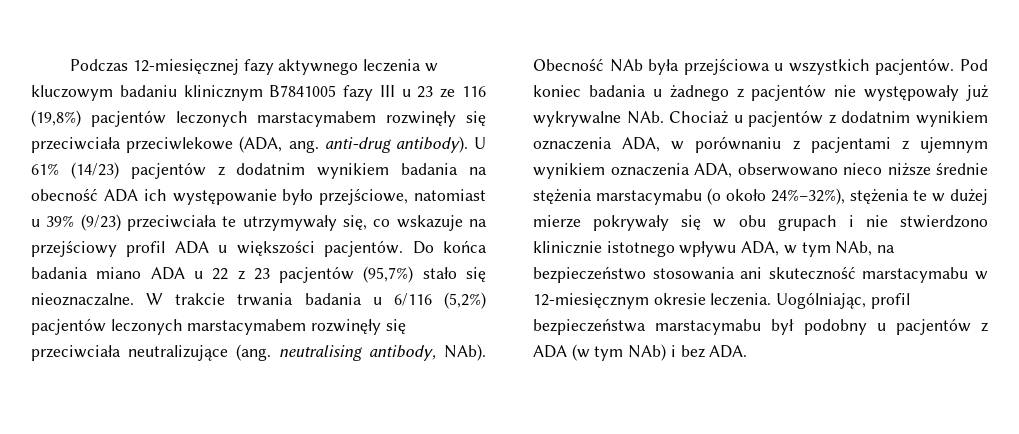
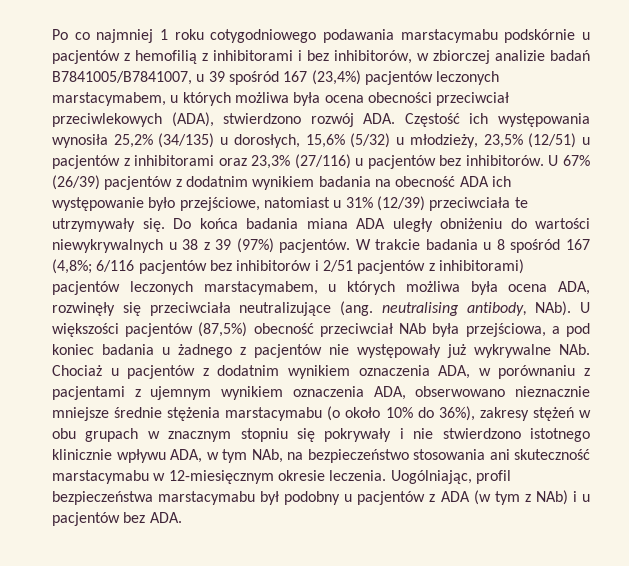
- Podczas 12-miesięcznej fazy aktywnego leczenia w kluczowym badaniu klinicznym B7841005 fazy III u 23 ze 116 (19,8%) pacjentów leczonych marstacymabem rozwinęły się przeciwciała przeciwlekowe (ADA, ang. anti-drug antibody). U 61% (14/23) pacjentów z dodatnim wynikiem badania na obecność ADA ich występowanie było przejściowe, natomiast u 39% (9/23) przeciwciała te utrzymywały się, co wskazuje na przejściowy profil ADA u większości pacjentów. Do końca badania miano ADA u 22 z 23 pacjentów (95,7%) stało się nieoznaczalne.
+ Po co najmniej 1 roku cotygodniowego podawania marstacymabu podskórnie u pacjentów z hemofilią z inhibitorami i bez inhibitorów, w zbiorczej analizie badań B7841005/B7841007, u 39 spośród 167 (23,4%) pacjentów leczonych marstacymabem, u których możliwa była ocena obecności przeciwciał przeciwlekowych (ADA), stwierdzono rozwój ADA. Częstość ich występowania wynosiła 25,2% (34/135) u dorosłych, 15,6% (5/32) u młodzieży, 23,5% (12/51) u pacjentów z inhibitorami oraz 23,3% (27/116) u pacjentów bez inhibitorów. U 67% (26/39) pacjentów z dodatnim wynikiem badania na obecność ADA ich występowanie było przejściowe, natomiast u 31% (12/39) przeciwciała te utrzymywały się. Do końca badania miana ADA uległy obniżeniu do wartości niewykrywalnych u 38 z 39 (97%) pacjentów.
- W trakcie trwania badania u 6/116 (5,2%) pacjentów leczonych marstacymabem rozwinęły się przeciwciała neutralizujące (ang. neutralising antibody, NAb).
+ W trakcie badania u 8 spośród 167 (4,8%; 6/116 pacjentów bez inhibitorów i 2/51 pacjentów z inhibitorami) pacjentów leczonych marstacymabem, u których możliwa była ocena ADA, rozwinęły się przeciwciała neutralizujące (ang. neutralising antibody, NAb).
- Obecność NAb była przejściowa u wszystkich pacjentów. Pod koniec badania u żadnego z pacjentów nie występowały już wykrywalne NAb. Chociaż u pacjentów z dodatnim wynikiem oznaczenia ADA, w porównaniu z pacjentami z ujemnym wynikiem oznaczenia ADA, obserwowano nieco niższe średnie stężenia marstacymabu (o około 24%–32%), stężenia te w dużej mierze pokrywały się w obu grupach i nie stwierdzono klinicznie istotnego wpływu ADA, w tym NAb, na bezpieczeństwo stosowania ani skuteczność marstacymabu w 12-miesięcznym okresie leczenia.
+ U większości pacjentów (87,5%) obecność przeciwciał NAb była przejściowa, a pod koniec badania u żadnego z pacjentów nie występowały już wykrywalne NAb. Chociaż u pacjentów z dodatnim wynikiem oznaczenia ADA, w porównaniu z pacjentami z ujemnym wynikiem oznaczenia ADA, obserwowano nieznacznie mniejsze średnie stężenia marstacymabu (o około 10% do 36%), zakresy stężeń w obu grupach w znacznym stopniu się pokrywały i nie stwierdzono istotnego klinicznie wpływu ADA, w tym NAb, na bezpieczeństwo stosowania ani skuteczność marstacymabu w 12-miesięcznym okresie leczenia.
- Uogólniając, profil bezpieczeństwa marstacymabu był podobny u pacjentów z ADA (w tym NAb) i bez ADA.
+ Uogólniając, profil bezpieczeństwa marstacymabu był podobny u pacjentów z ADA (w tym z NAb) i u pacjentów bez ADA.

